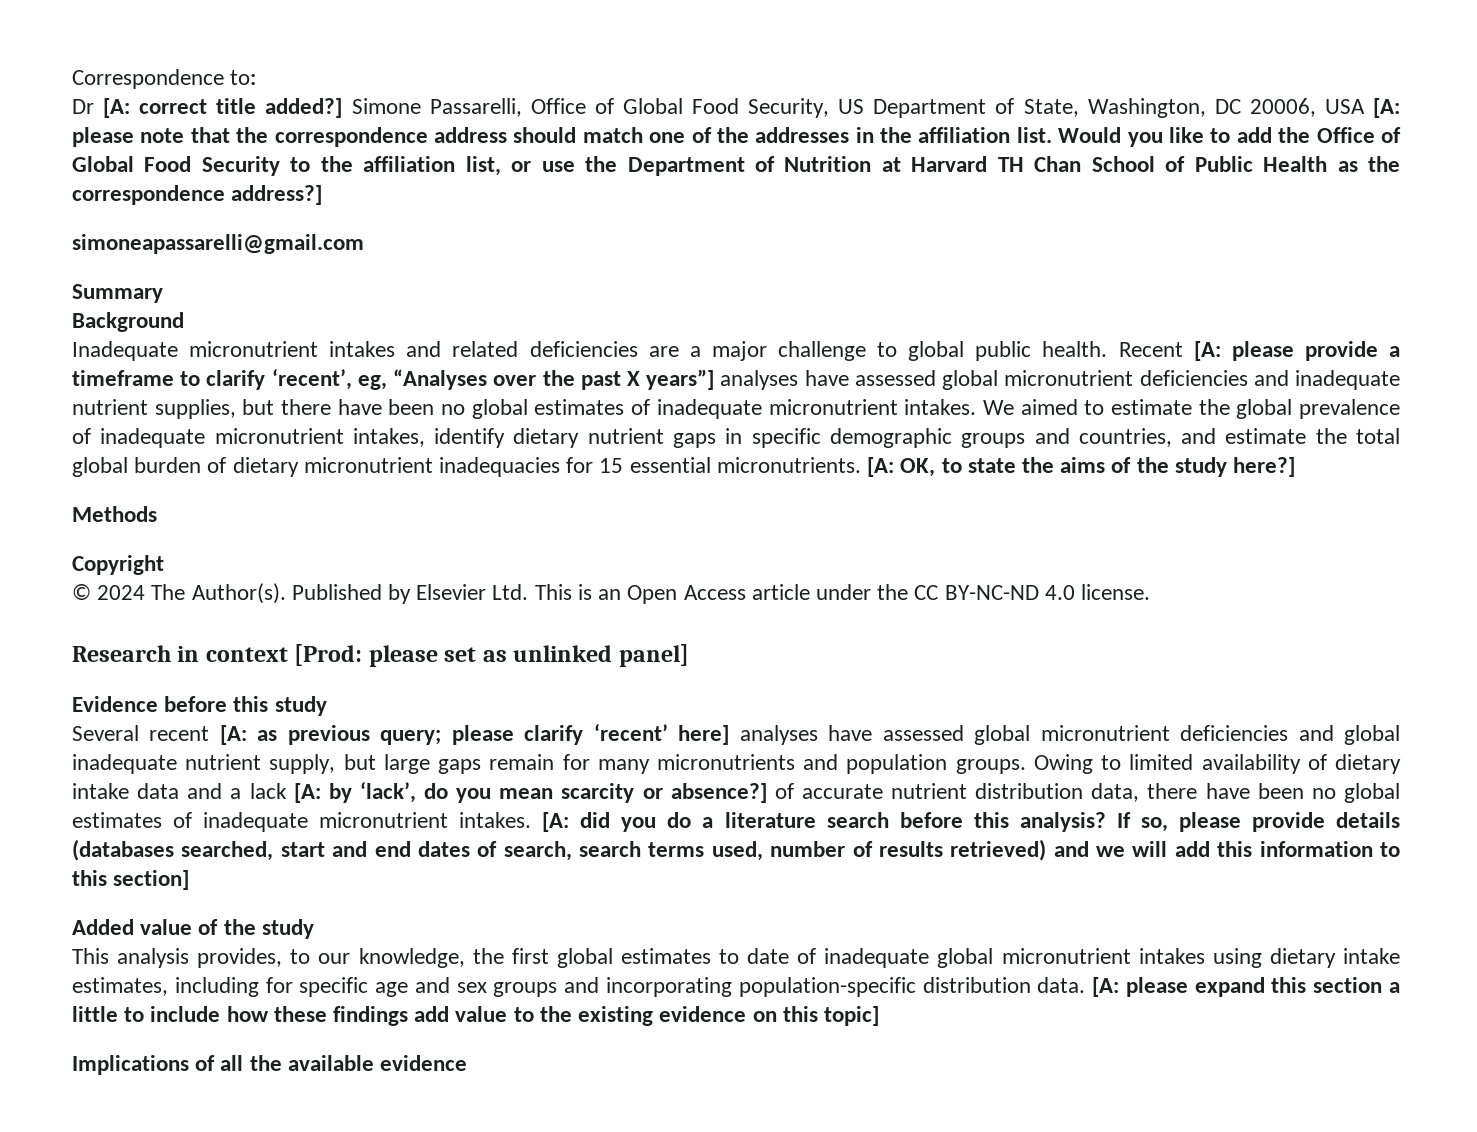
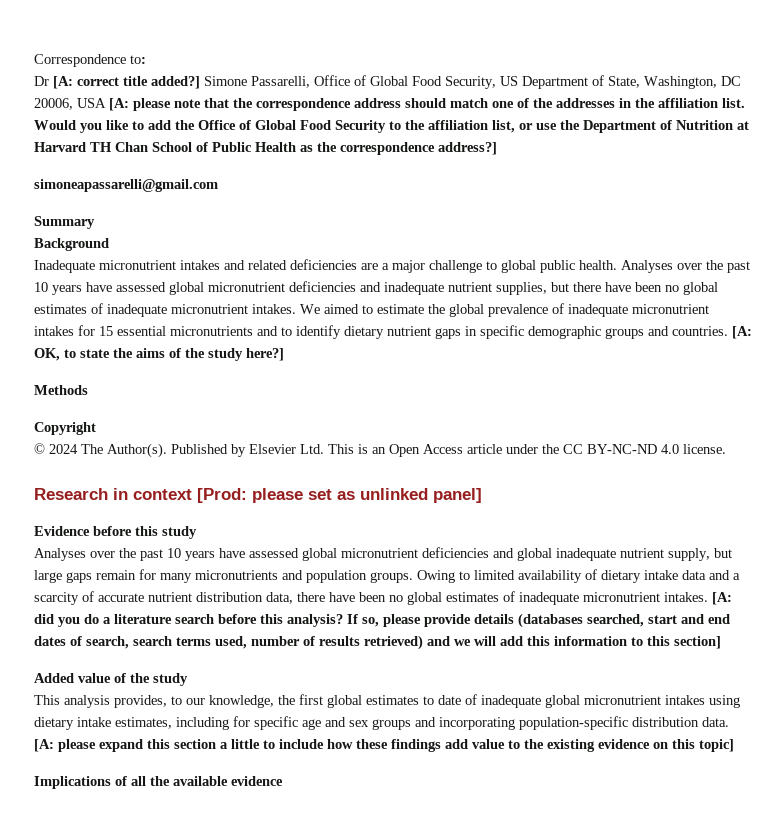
- Recent [A: please provide a timeframe to clarify ‘recent’, eg, “Analyses over the past X years”] analyses have assessed global micronutrient deficiencies and inadequate nutrient supplies, but there have been no global estimates of inadequate micronutrient intakes.
+ Analyses over the past 10 years have assessed global micronutrient deficiencies and inadequate nutrient supplies, but there have been no global estimates of inadequate micronutrient intakes.
- We aimed to estimate the global prevalence of inadequate micronutrient intakes, identify dietary nutrient gaps in specific demographic groups and countries, and estimate the total global burden of dietary micronutrient inadequacies for 15 essential micronutrients.
+ We aimed to estimate the global prevalence of inadequate micronutrient intakes for 15 essential micronutrients and to identify dietary nutrient gaps in specific demographic groups and countries.
- Several recent [A: as previous query; please clarify ‘recent’ here] analyses have assessed global micronutrient deficiencies and global inadequate nutrient supply, but large gaps remain for many micronutrients and population groups.
+ Analyses over the past 10 years have assessed global micronutrient deficiencies and global inadequate nutrient supply, but large gaps remain for many micronutrients and population groups.
- Owing to limited availability of dietary intake data and a lack [A: by ‘lack’, do you mean scarcity or absence?] of accurate nutrient distribution data, there have been no global estimates of inadequate micronutrient intakes.
+ Owing to limited availability of dietary intake data and a scarcity of accurate nutrient distribution data, there have been no global estimates of inadequate micronutrient intakes.

